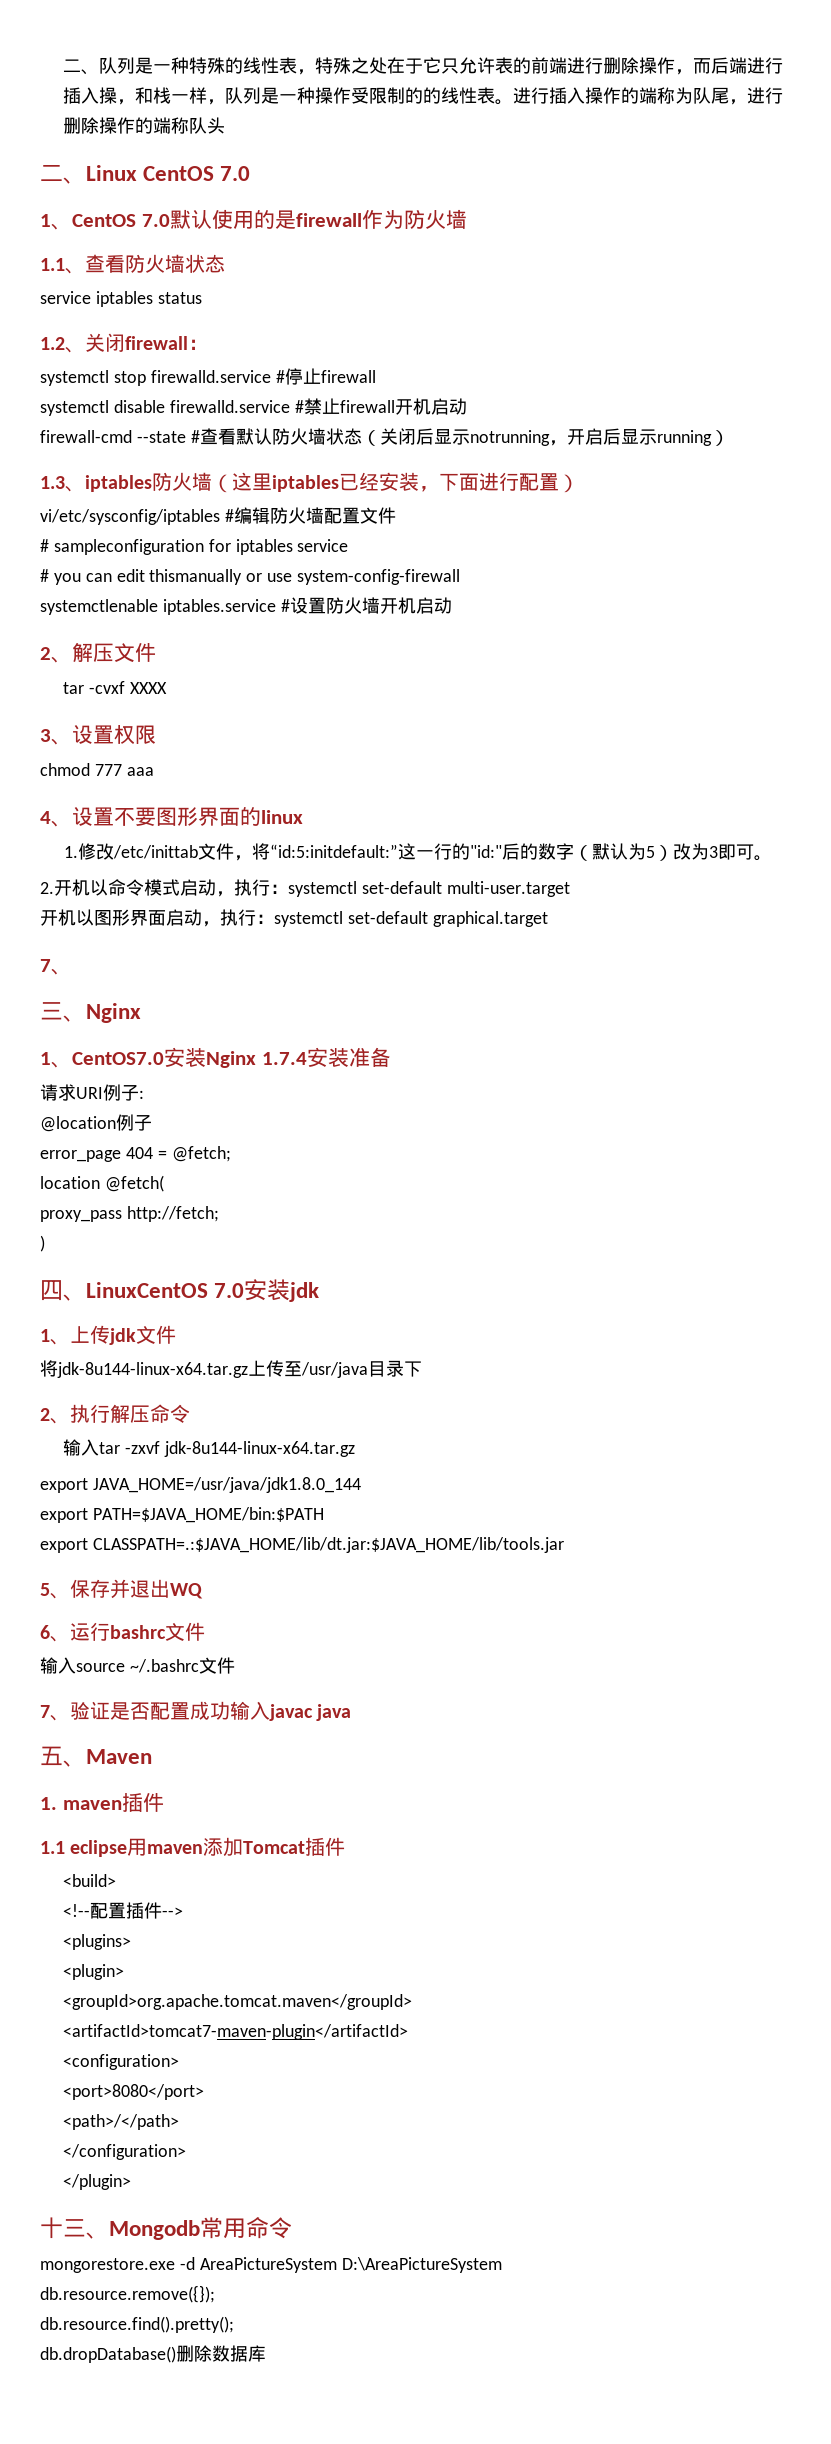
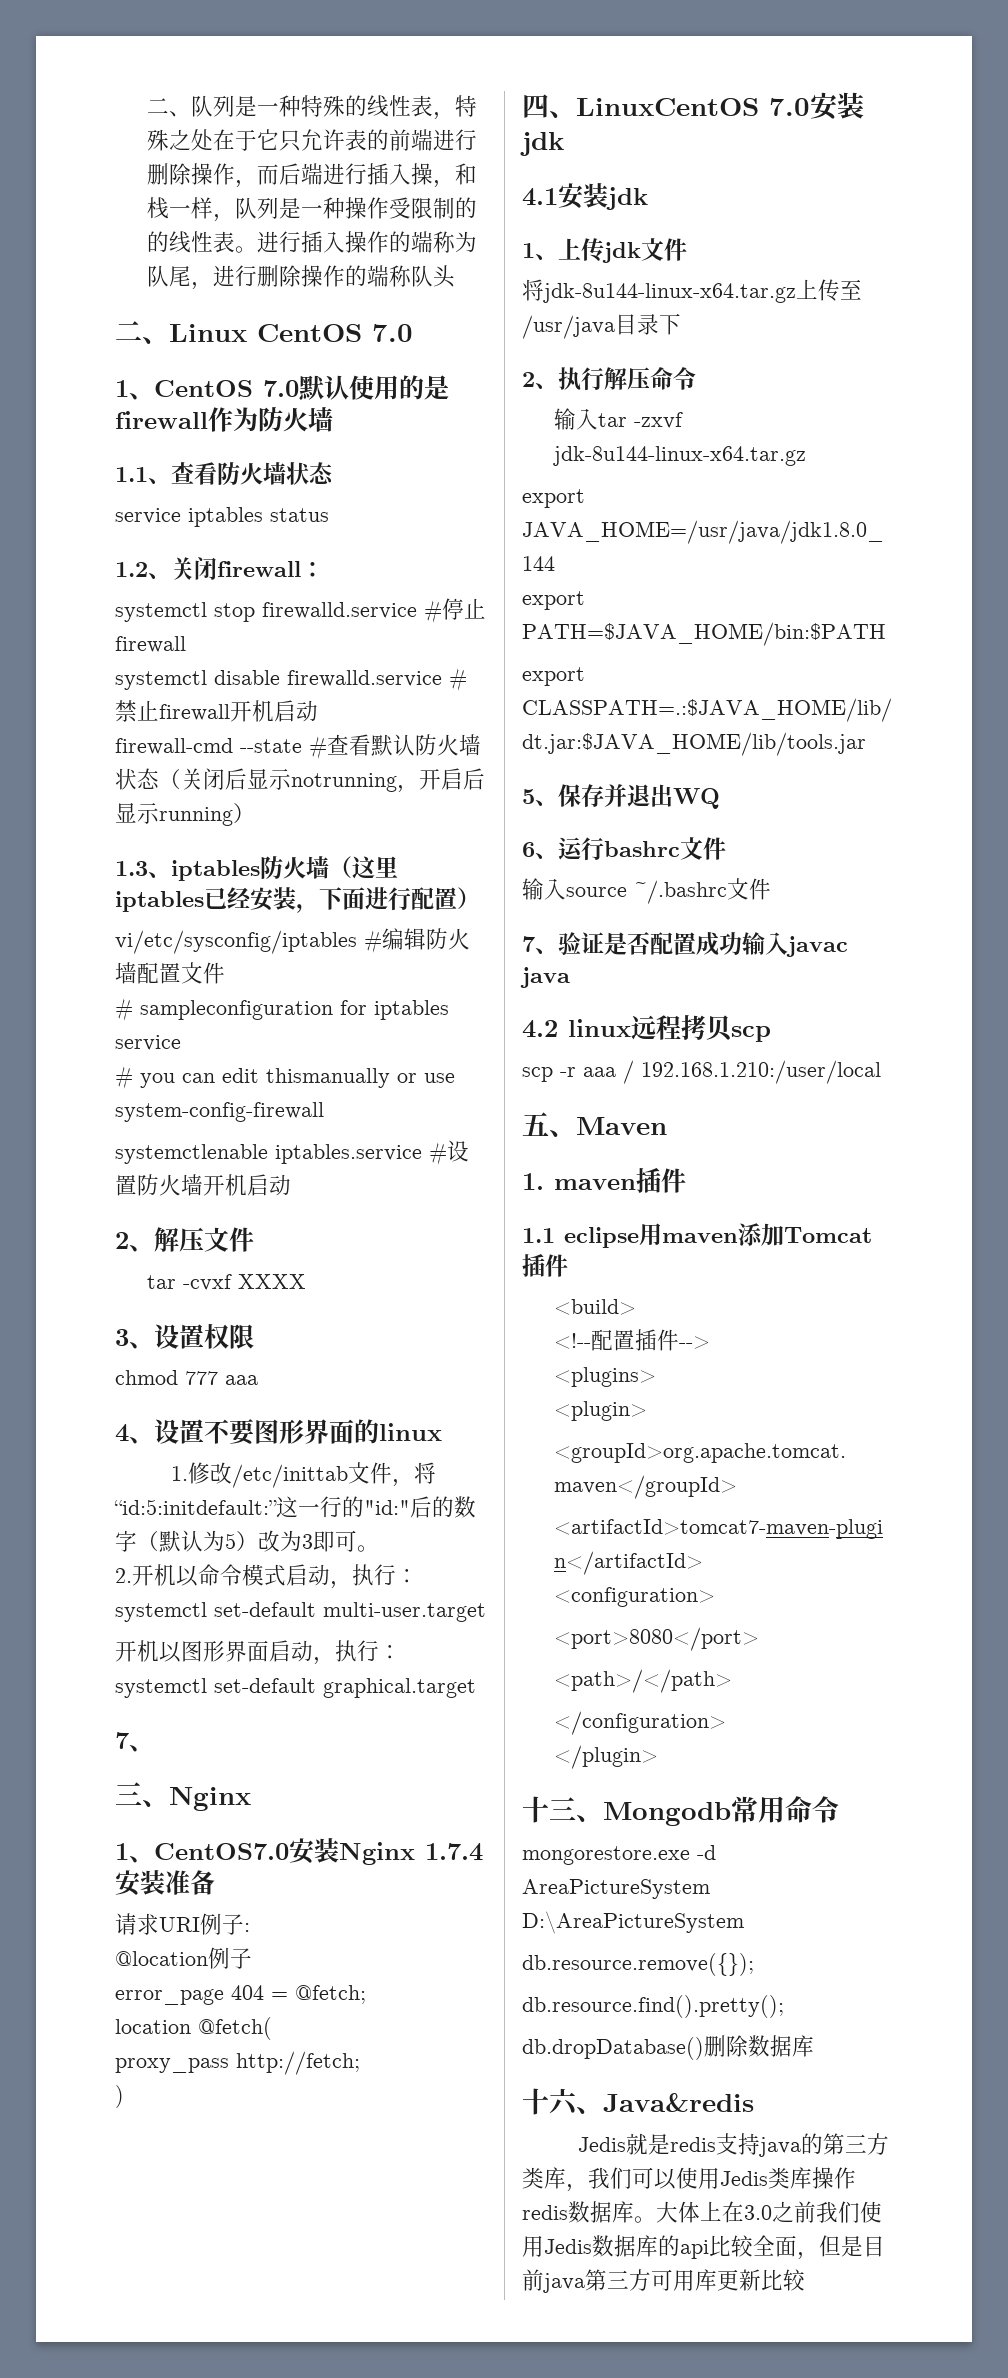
+ 4.1安装jdk
+ 4.2 linux远程拷贝scp
+ scp -r aaa / 192.168.1.210:/user/local
+ 十六、Java&redis
+ Jedis就是redis支持java的第三方类库，我们可以使用Jedis类库操作redis数据库。大体上在3.0之前我们使用Jedis数据库的api比较全面，但是目前java第三方可用库更新比较

